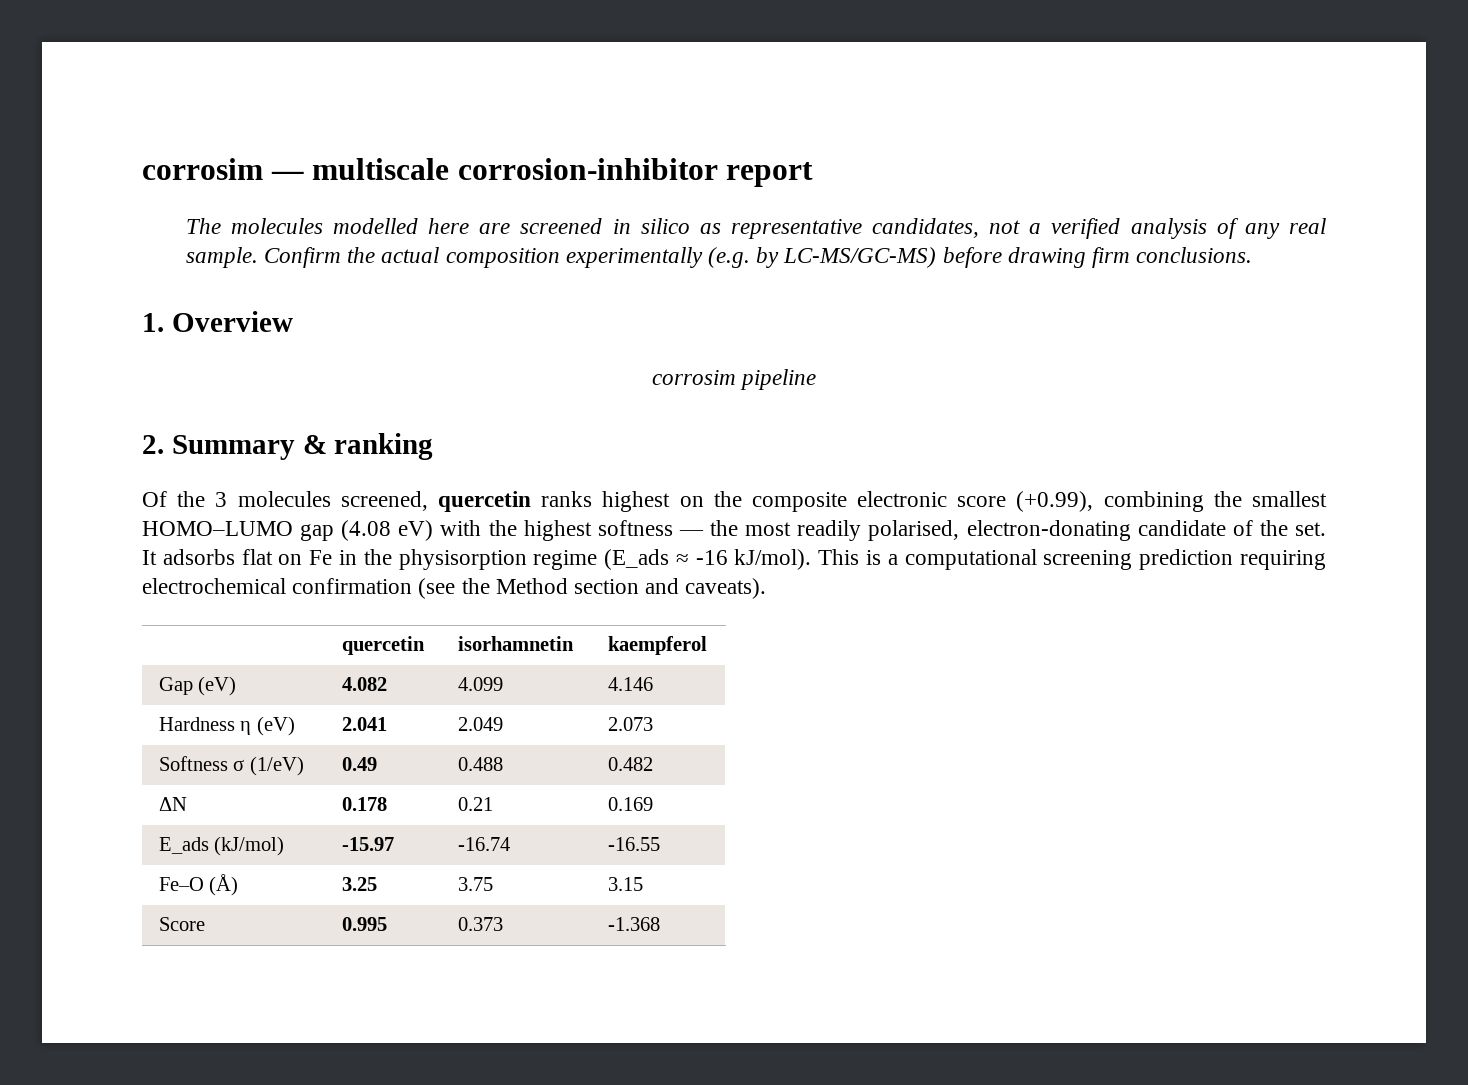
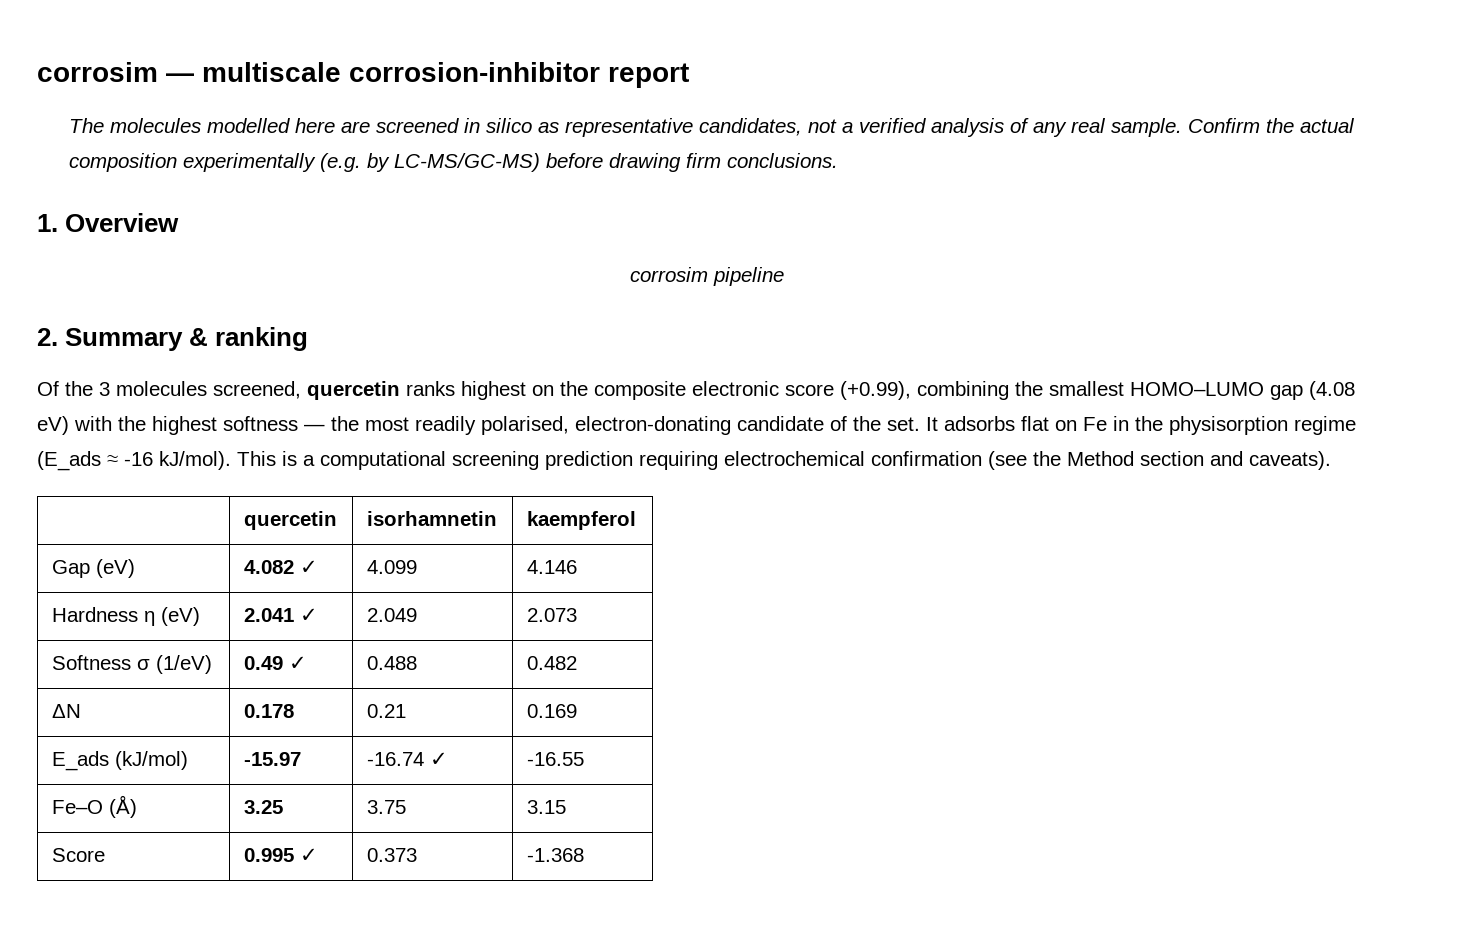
- Gap (eV) | 4.082 | 4.099 | 4.146
+ Gap (eV) | 4.082 ✓ | 4.099 | 4.146
- Hardness η (eV) | 2.041 | 2.049 | 2.073
+ Hardness η (eV) | 2.041 ✓ | 2.049 | 2.073
- Softness σ (1/eV) | 0.49 | 0.488 | 0.482
+ Softness σ (1/eV) | 0.49 ✓ | 0.488 | 0.482
- E_ads (kJ/mol) | -15.97 | -16.74 | -16.55
+ E_ads (kJ/mol) | -15.97 | -16.74 ✓ | -16.55
- Score | 0.995 | 0.373 | -1.368
+ Score | 0.995 ✓ | 0.373 | -1.368

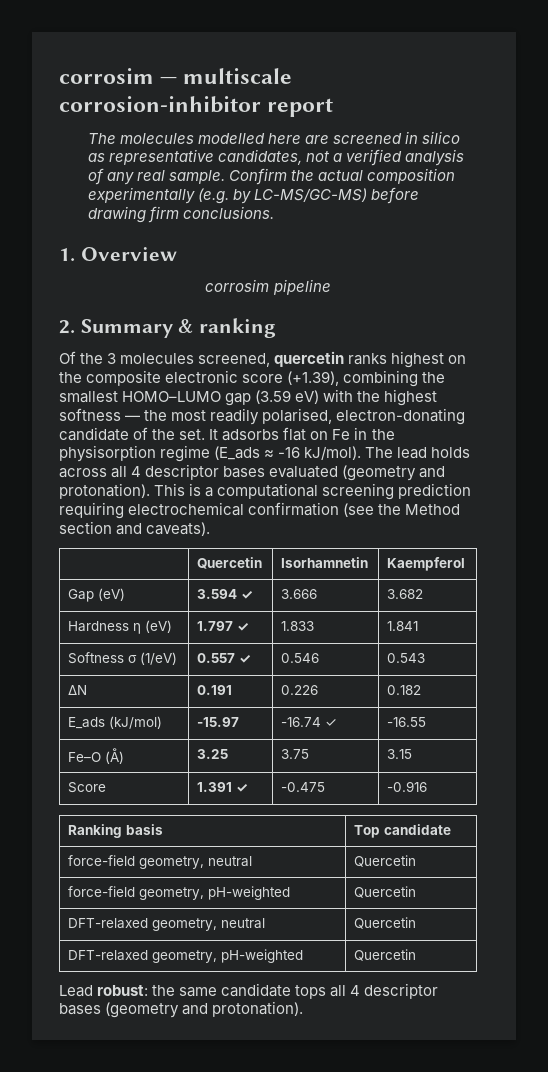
- Of the 3 molecules screened, quercetin ranks highest on the composite electronic score (+0.99), combining the smallest HOMO–LUMO gap (4.08 eV) with the highest softness — the most readily polarised, electron-donating candidate of the set.
+ Of the 3 molecules screened, quercetin ranks highest on the composite electronic score (+1.39), combining the smallest HOMO–LUMO gap (3.59 eV) with the highest softness — the most readily polarised, electron-donating candidate of the set.
+ The lead holds across all 4 descriptor bases evaluated (geometry and protonation).
- | quercetin | isorhamnetin | kaempferol
+ | Quercetin | Isorhamnetin | Kaempferol
- Gap (eV) | 4.082 ✓ | 4.099 | 4.146
+ Gap (eV) | 3.594 ✓ | 3.666 | 3.682
- Hardness η (eV) | 2.041 ✓ | 2.049 | 2.073
+ Hardness η (eV) | 1.797 ✓ | 1.833 | 1.841
- Softness σ (1/eV) | 0.49 ✓ | 0.488 | 0.482
+ Softness σ (1/eV) | 0.557 ✓ | 0.546 | 0.543
- ΔN | 0.178 | 0.21 | 0.169
+ ΔN | 0.191 | 0.226 | 0.182
- Score | 0.995 ✓ | 0.373 | -1.368
+ Score | 1.391 ✓ | -0.475 | -0.916
+ Ranking basis | Top candidate
+ force-field geometry, neutral | Quercetin
+ force-field geometry, pH-weighted | Quercetin
+ DFT-relaxed geometry, neutral | Quercetin
+ DFT-relaxed geometry, pH-weighted | Quercetin
+ Lead robust: the same candidate tops all 4 descriptor bases (geometry and protonation).

